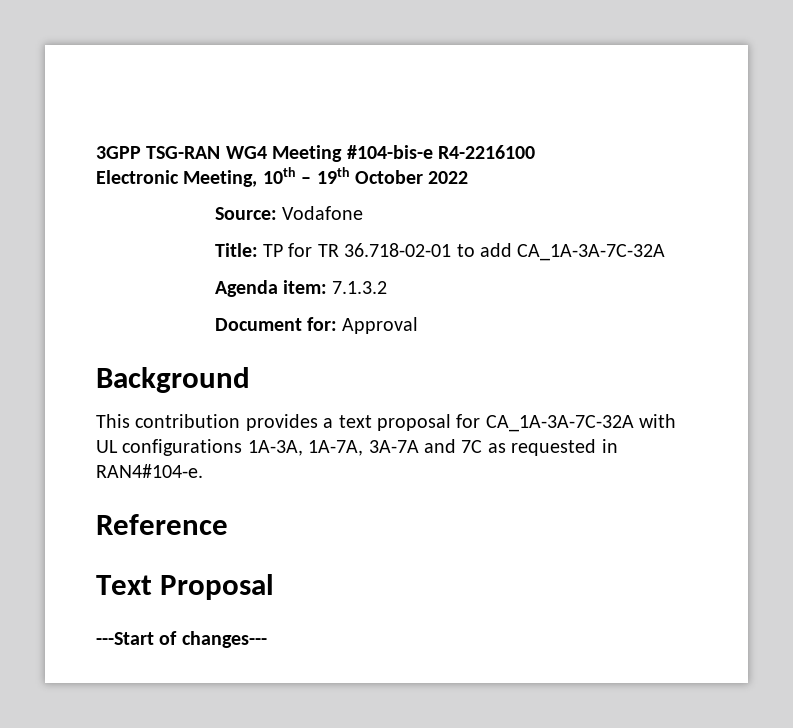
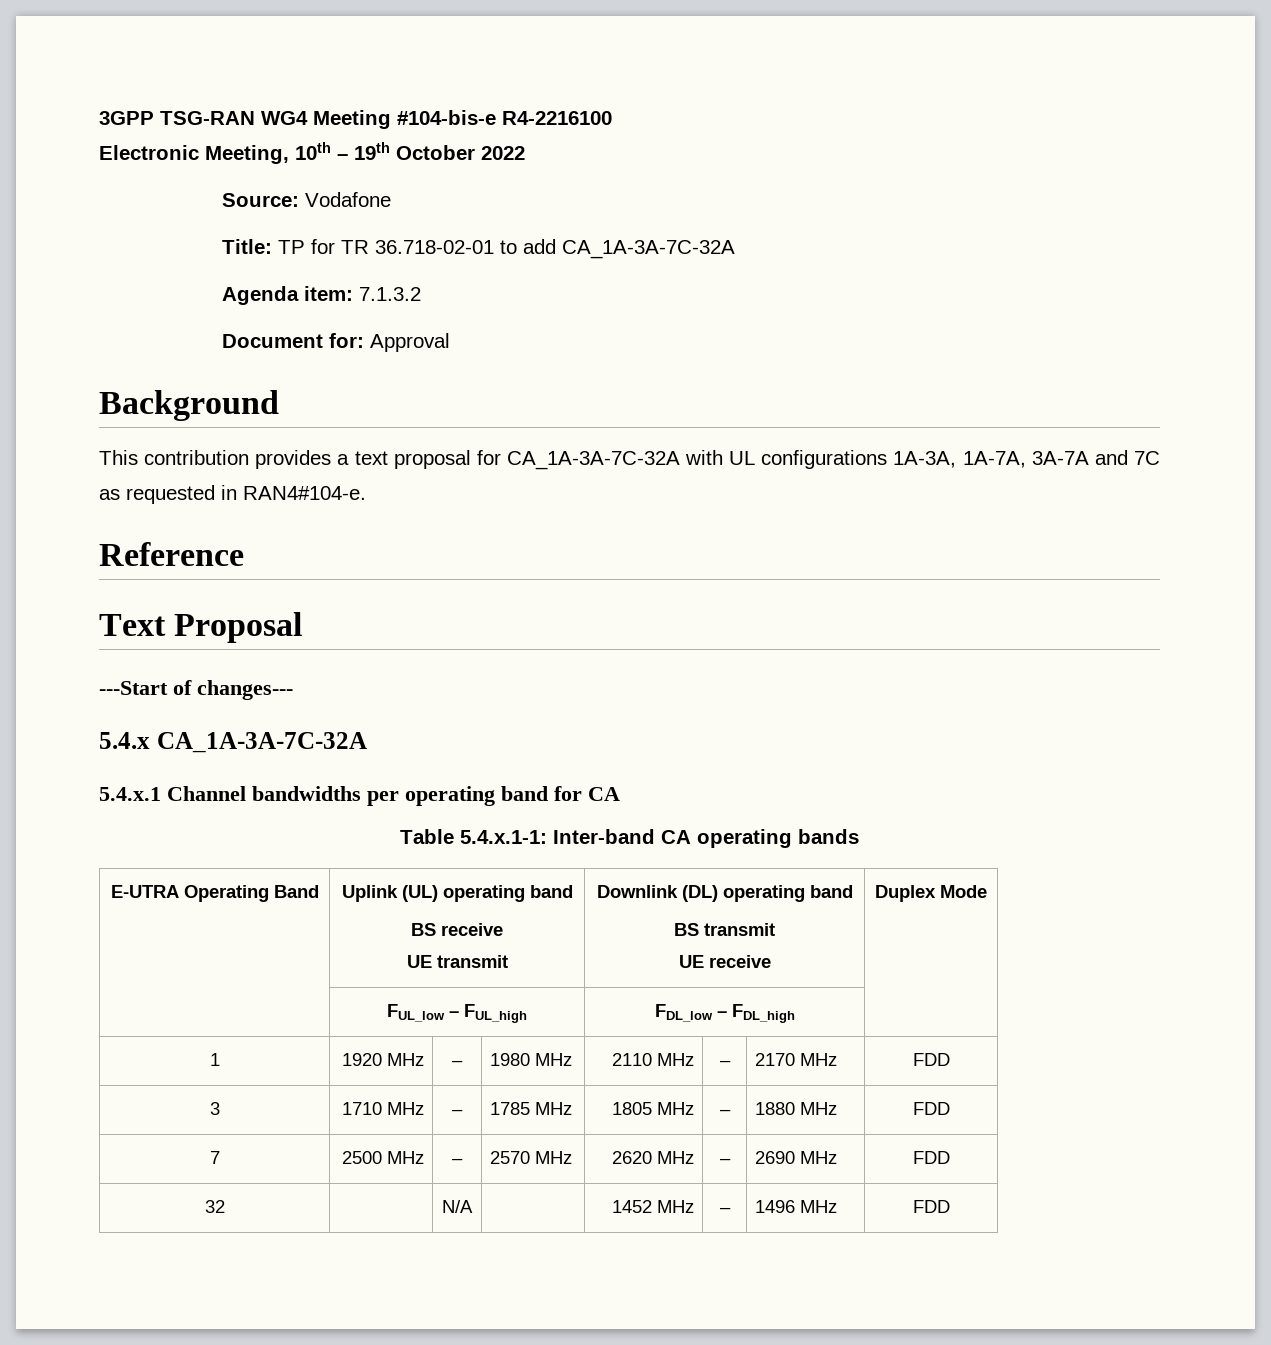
+ 5.4.x CA_1A-3A-7C-32A
+ 5.4.x.1 Channel bandwidths per operating band for CA
+ Table 5.4.x.1-1: Inter-band CA operating bands
+ E-UTRA Operating Band | Uplink (UL) operating band
+ BS receive
+ UE transmit | Downlink (DL) operating band
+ BS transmit
+ UE receive | Duplex Mode
+ | FUL_low – FUL_high | FDL_low – FDL_high |
+ 1 | 1920 MHz | – | 1980 MHz | 2110 MHz | – | 2170 MHz | FDD
+ 3 | 1710 MHz | – | 1785 MHz | 1805 MHz | – | 1880 MHz | FDD
+ 7 | 2500 MHz | – | 2570 MHz | 2620 MHz | – | 2690 MHz | FDD
+ 32 | | N/A | | 1452 MHz | – | 1496 MHz | FDD

